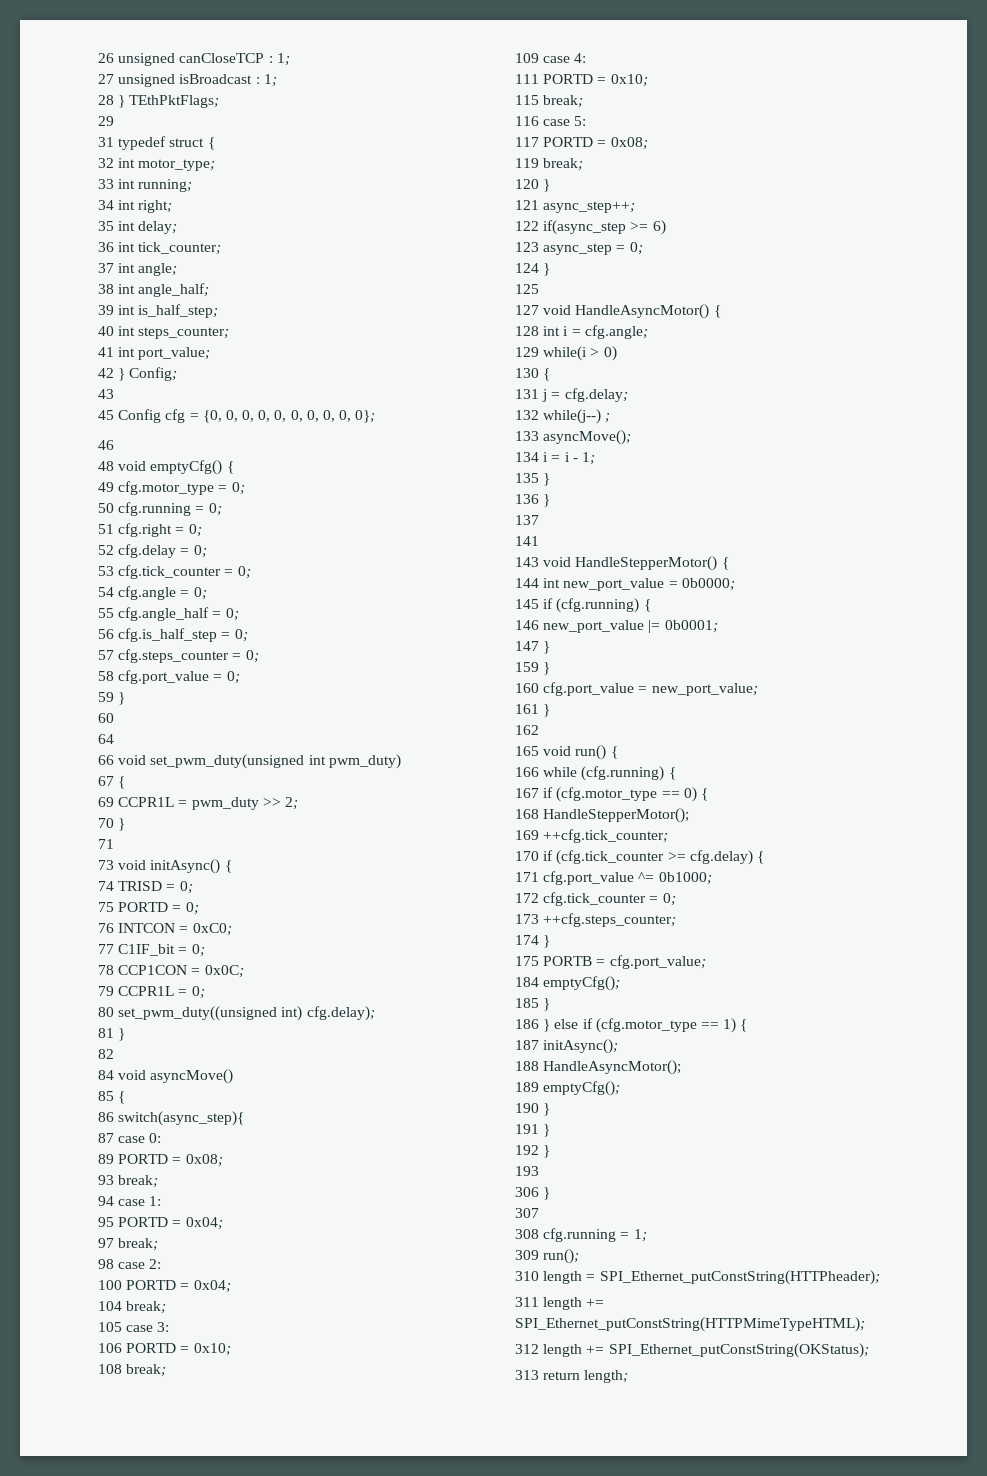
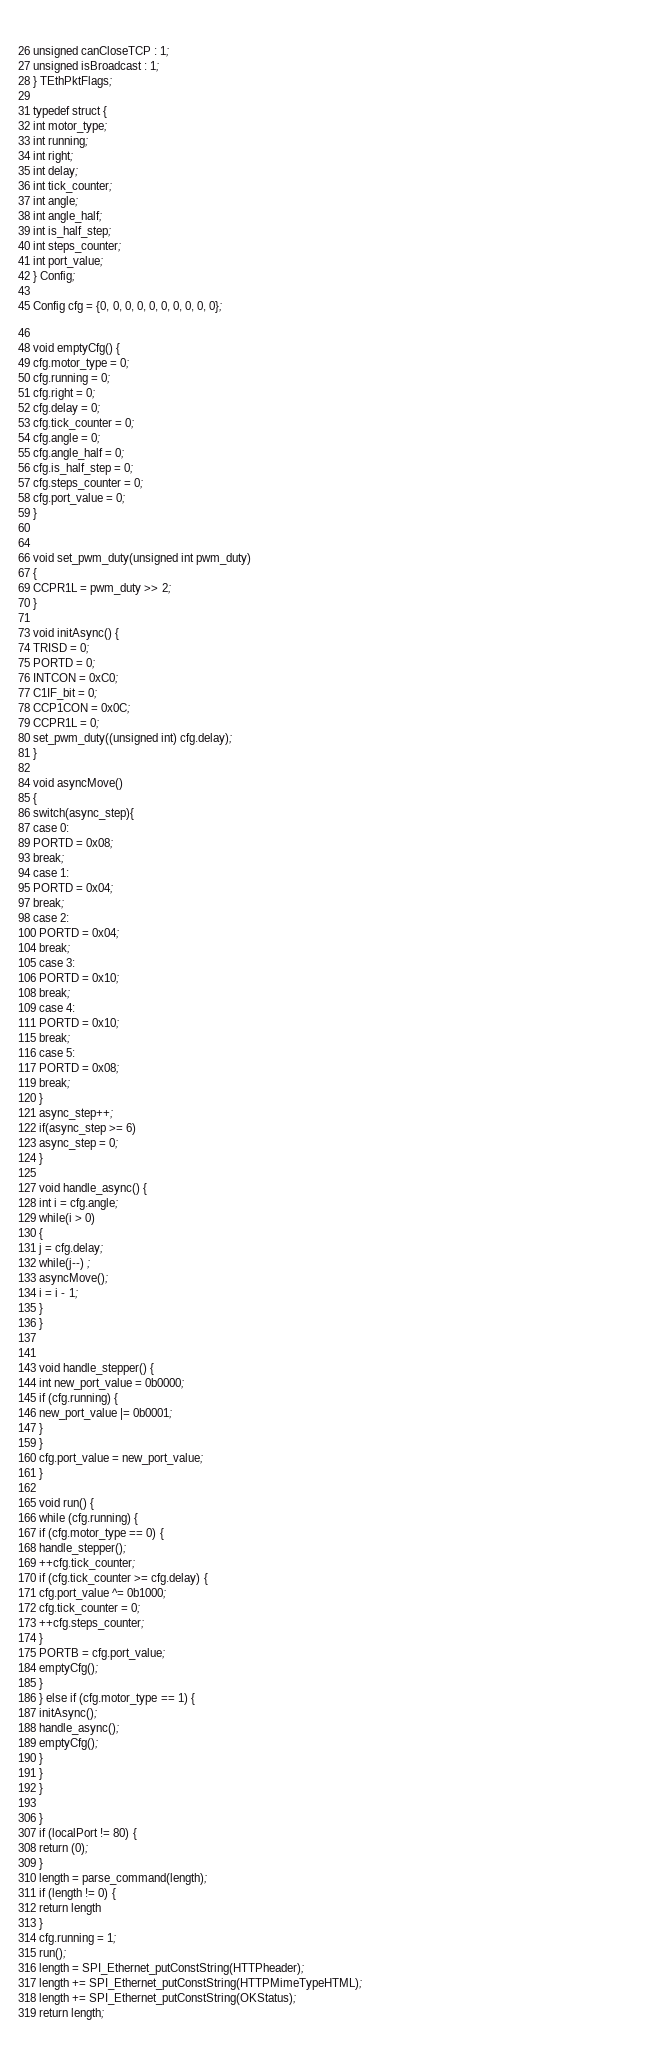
- 127 void HandleAsyncMotor() {
+ 127 void handle_async() {
- 143 void HandleStepperMotor() {
+ 143 void handle_stepper() {
- 168 HandleStepperMotor();
+ 168 handle_stepper();
- 188 HandleAsyncMotor();
+ 188 handle_async();
- 307
- 308 cfg.running = 1;
+ 307 if (localPort != 80) {
+ 308 return (0);
+ 309 }
+ 310 length = parse_command(length);
+ 311 if (length != 0) {
+ 312 return length
+ 313 }
+ 314 cfg.running = 1;
- 309 run();
+ 315 run();
- 310 length = SPI_Ethernet_putConstString(HTTPheader);
+ 316 length = SPI_Ethernet_putConstString(HTTPheader);
- 311 length += SPI_Ethernet_putConstString(HTTPMimeTypeHTML);
+ 317 length += SPI_Ethernet_putConstString(HTTPMimeTypeHTML);
- 312 length += SPI_Ethernet_putConstString(OKStatus);
+ 318 length += SPI_Ethernet_putConstString(OKStatus);
- 313 return length;
+ 319 return length;

